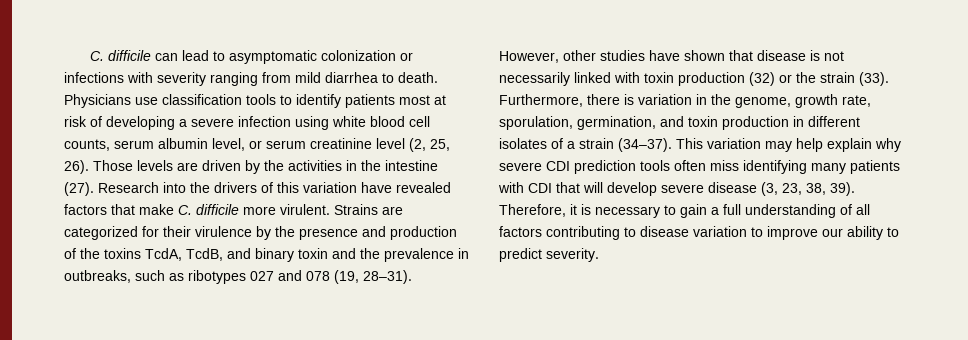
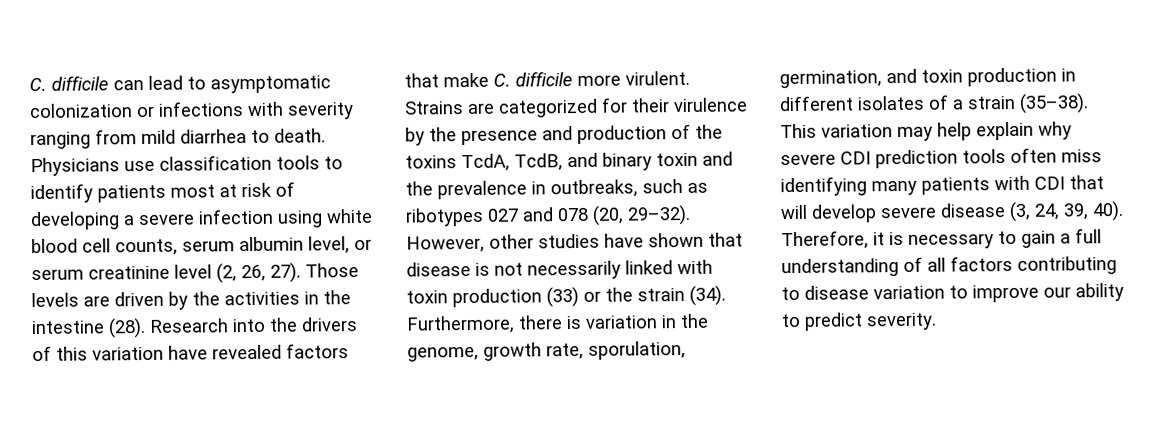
- Physicians use classification tools to identify patients most at risk of developing a severe infection using white blood cell counts, serum albumin level, or serum creatinine level (2, 25, 26).
+ Physicians use classification tools to identify patients most at risk of developing a severe infection using white blood cell counts, serum albumin level, or serum creatinine level (2, 26, 27).
- Those levels are driven by the activities in the intestine (27).
+ Those levels are driven by the activities in the intestine (28).
- Strains are categorized for their virulence by the presence and production of the toxins TcdA, TcdB, and binary toxin and the prevalence in outbreaks, such as ribotypes 027 and 078 (19, 28–31).
+ Strains are categorized for their virulence by the presence and production of the toxins TcdA, TcdB, and binary toxin and the prevalence in outbreaks, such as ribotypes 027 and 078 (20, 29–32).
- However, other studies have shown that disease is not necessarily linked with toxin production (32) or the strain (33).
+ However, other studies have shown that disease is not necessarily linked with toxin production (33) or the strain (34).
- Furthermore, there is variation in the genome, growth rate, sporulation, germination, and toxin production in different isolates of a strain (34–37).
+ Furthermore, there is variation in the genome, growth rate, sporulation, germination, and toxin production in different isolates of a strain (35–38).
- This variation may help explain why severe CDI prediction tools often miss identifying many patients with CDI that will develop severe disease (3, 23, 38, 39).
+ This variation may help explain why severe CDI prediction tools often miss identifying many patients with CDI that will develop severe disease (3, 24, 39, 40).

